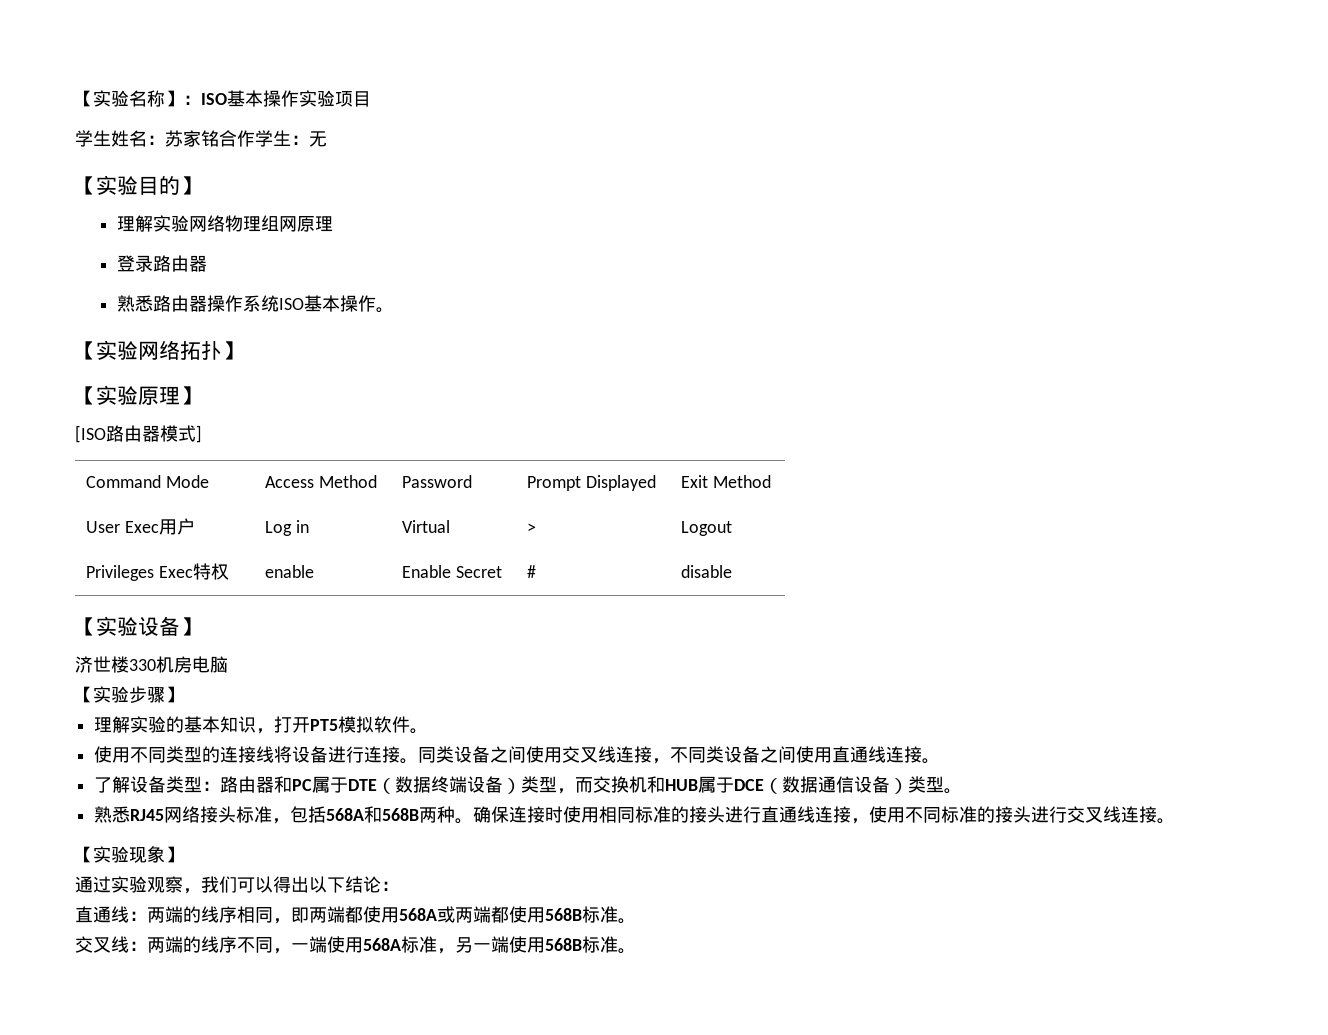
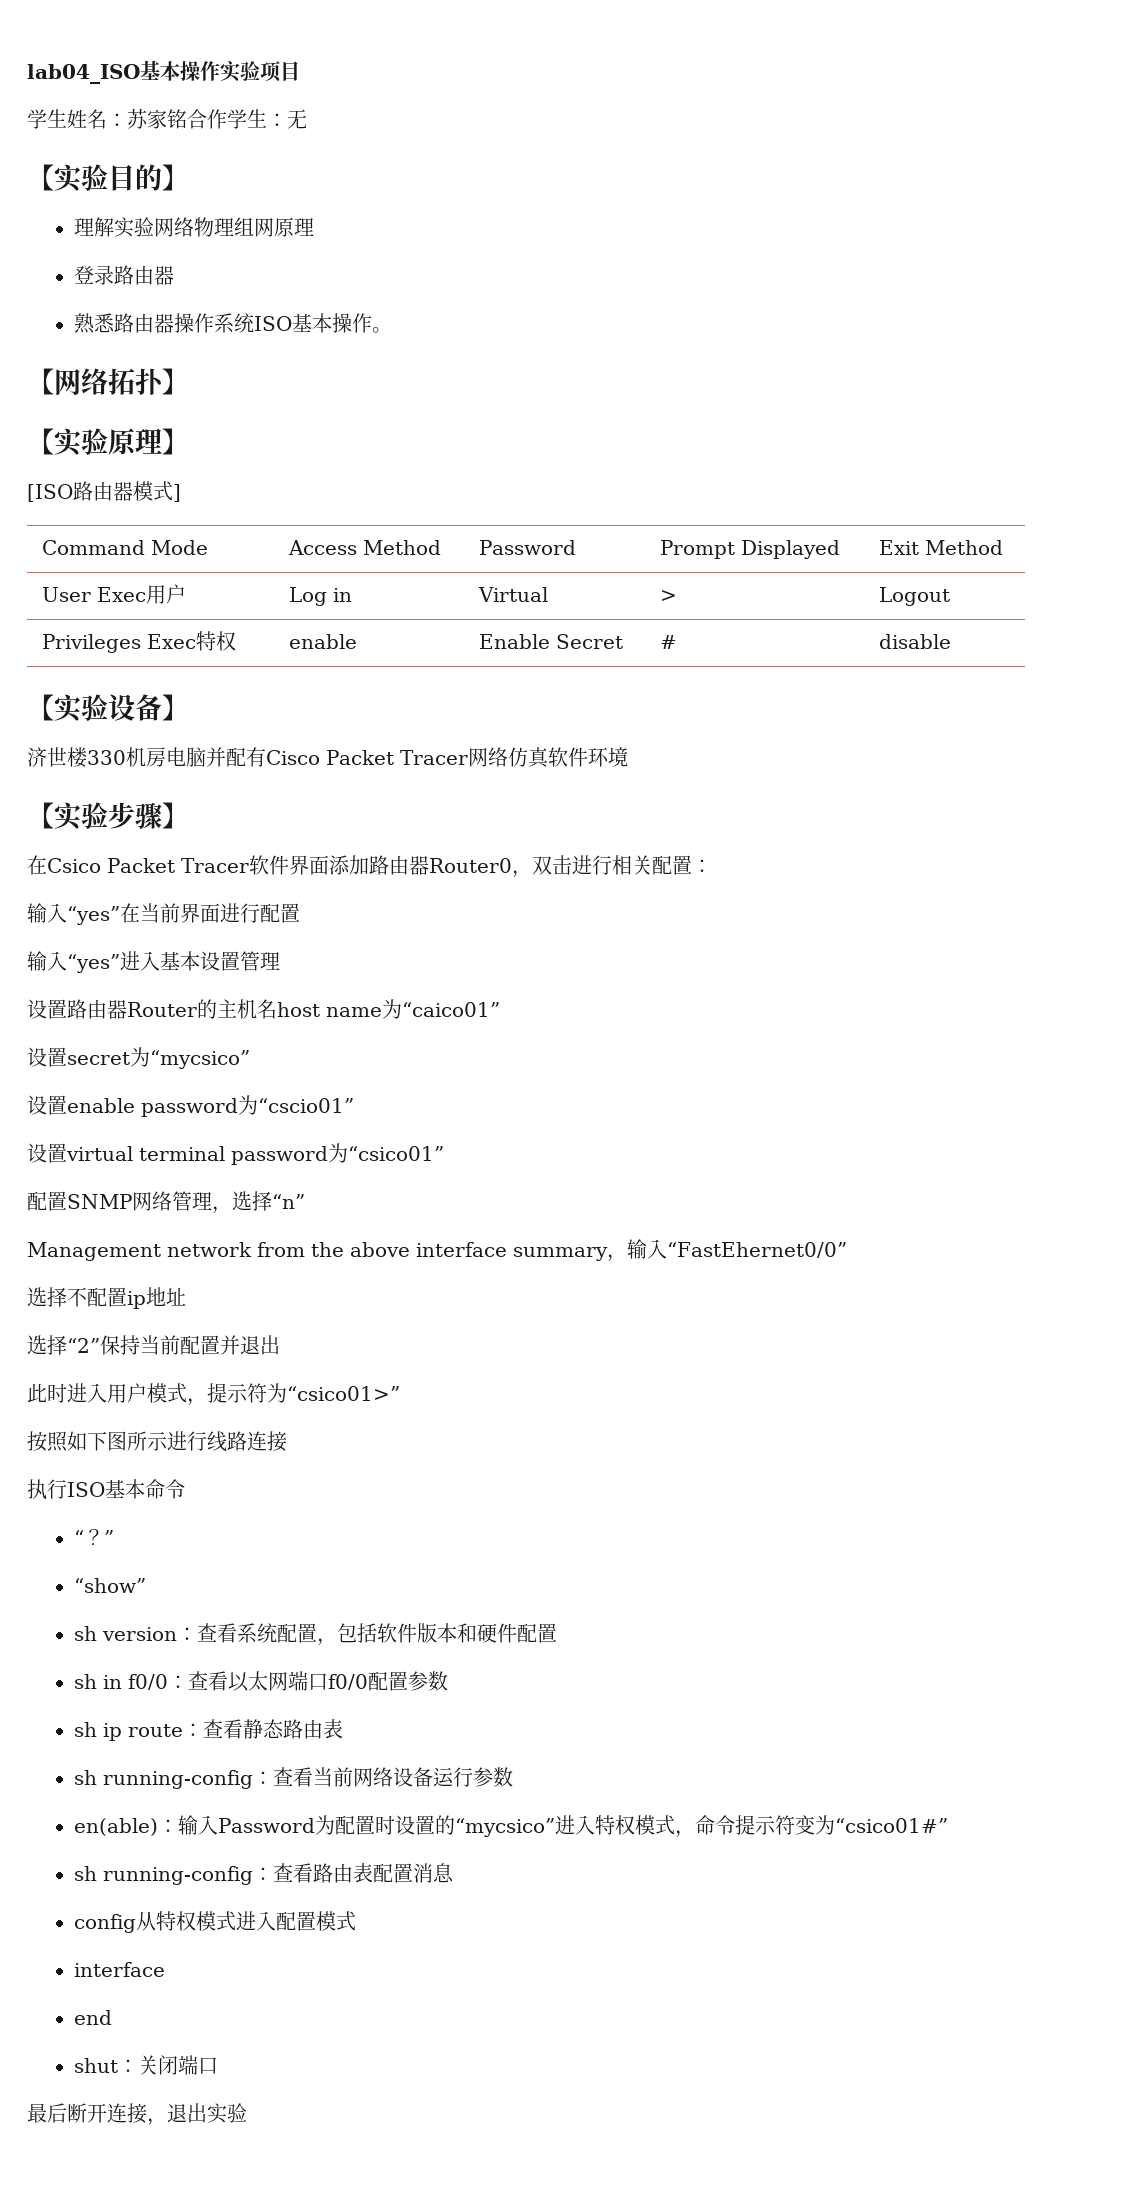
- 【实验名称】：ISO基本操作实验项目
+ lab04_ISO基本操作实验项目
- 【实验网络拓扑】
+ 【网络拓扑】
- 济世楼330机房电脑
+ 济世楼330机房电脑并配有Cisco Packet Tracer网络仿真软件环境
  【实验步骤】
- 理解实验的基本知识，打开PT5模拟软件。
- 使用不同类型的连接线将设备进行连接。同类设备之间使用交叉线连接，不同类设备之间使用直通线连接。
- 了解设备类型：路由器和PC属于DTE（数据终端设备）类型，而交换机和HUB属于DCE（数据通信设备）类型。
- 熟悉RJ45网络接头标准，包括568A和568B两种。确保连接时使用相同标准的接头进行直通线连接，使用不同标准的接头进行交叉线连接。
- 【实验现象】
- 通过实验观察，我们可以得出以下结论：
- 直通线：两端的线序相同，即两端都使用568A或两端都使用568B标准。
- 交叉线：两端的线序不同，一端使用568A标准，另一端使用568B标准。
+ 在Csico Packet Tracer软件界面添加路由器Router0，双击进行相关配置：
+ 输入“yes”在当前界面进行配置
+ 输入“yes”进入基本设置管理
+ 设置路由器Router的主机名host name为“caico01”
+ 设置secret为“mycsico”
+ 设置enable password为“cscio01”
+ 设置virtual terminal password为“csico01”
+ 配置SNMP网络管理，选择“n”
+ Management network from the above interface summary，输入“FastEhernet0/0”
+ 选择不配置ip地址
+ 选择“2”保持当前配置并退出
+ 此时进入用户模式，提示符为“csico01>”
+ 按照如下图所示进行线路连接
+ 执行ISO基本命令
+ “？”
+ “show”
+ sh version：查看系统配置，包括软件版本和硬件配置
+ sh in f0/0：查看以太网端口f0/0配置参数
+ sh ip route：查看静态路由表
+ sh running-config：查看当前网络设备运行参数
+ en(able)：输入Password为配置时设置的“mycsico”进入特权模式，命令提示符变为“csico01#”
+ sh running-config：查看路由表配置消息
+ config从特权模式进入配置模式
+ interface
+ end
+ shut：关闭端口
+ 最后断开连接，退出实验

